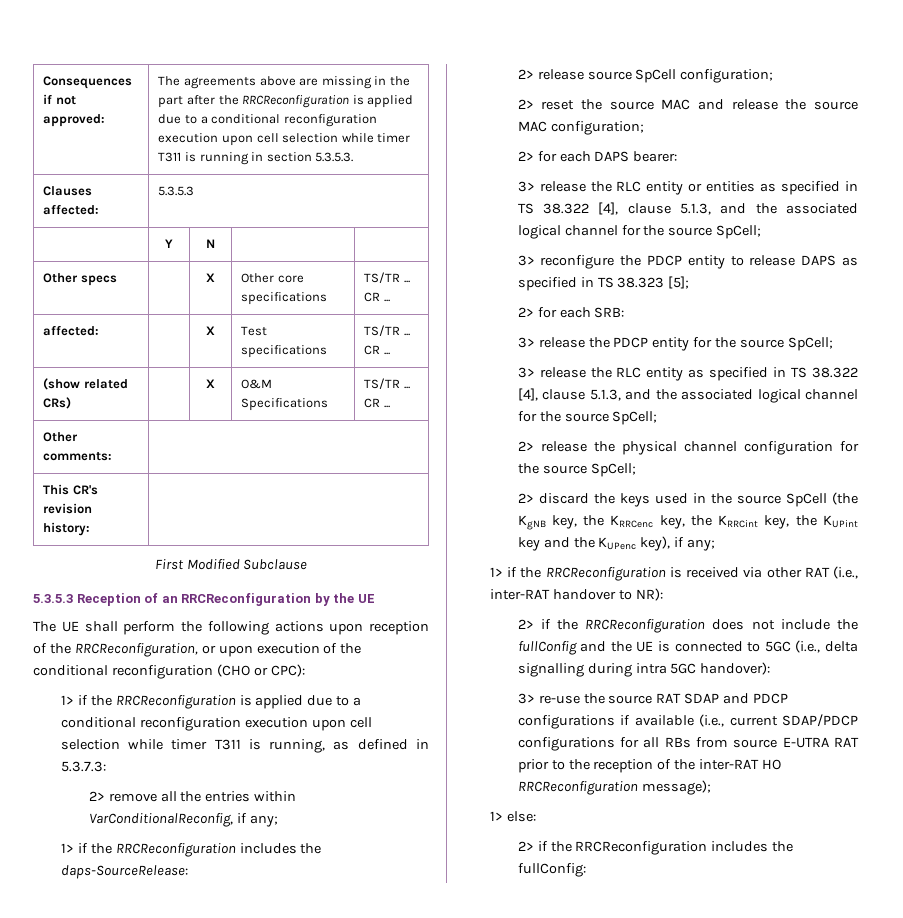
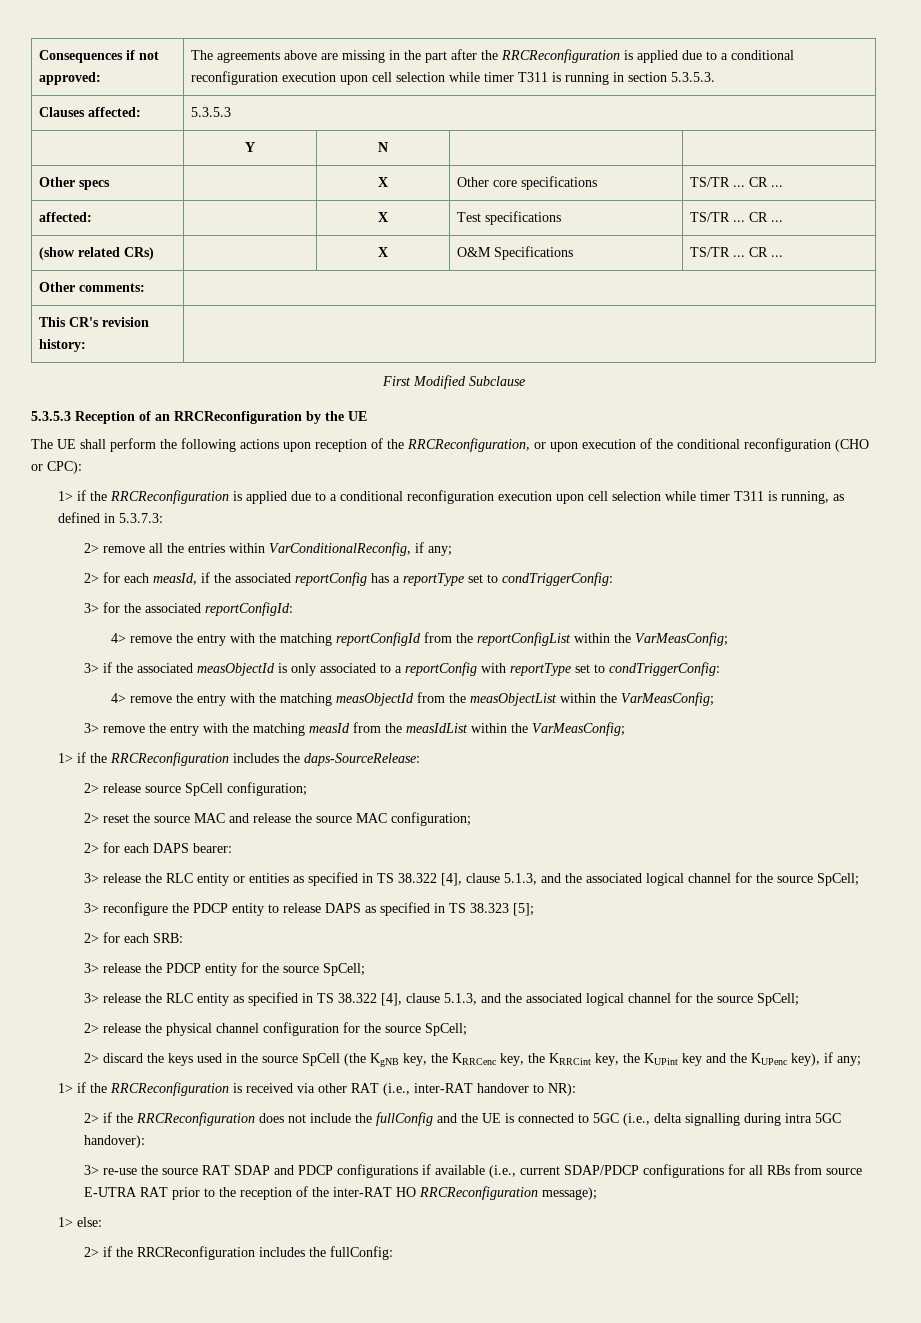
+ 2> for each measId, if the associated reportConfig has a reportType set to condTriggerConfig:
+ 3> for the associated reportConfigId:
+ 4> remove the entry with the matching reportConfigId from the reportConfigList within the VarMeasConfig;
+ 3> if the associated measObjectId is only associated to a reportConfig with reportType set to condTriggerConfig:
+ 4> remove the entry with the matching measObjectId from the measObjectList within the VarMeasConfig;
+ 3> remove the entry with the matching measId from the measIdList within the VarMeasConfig;

